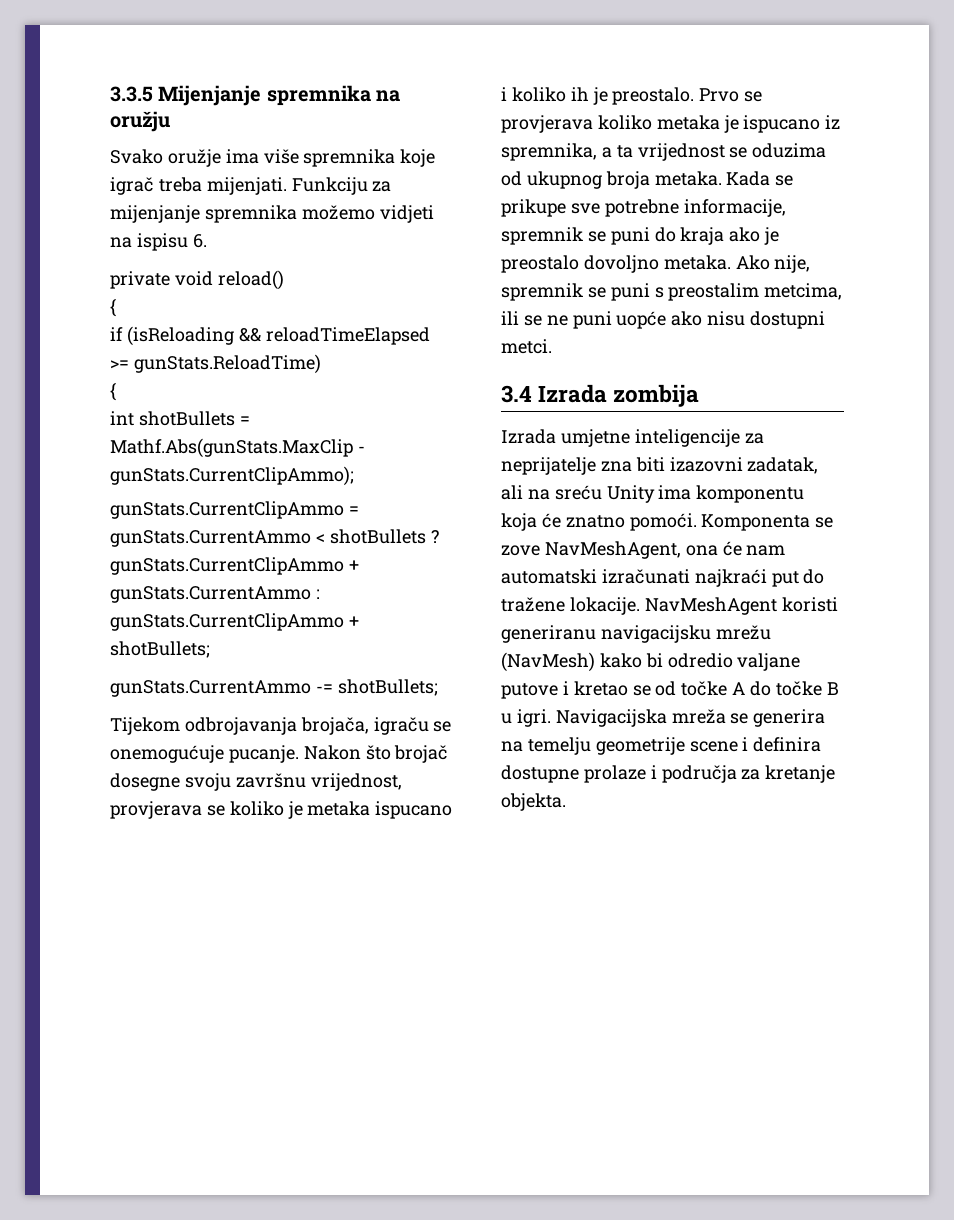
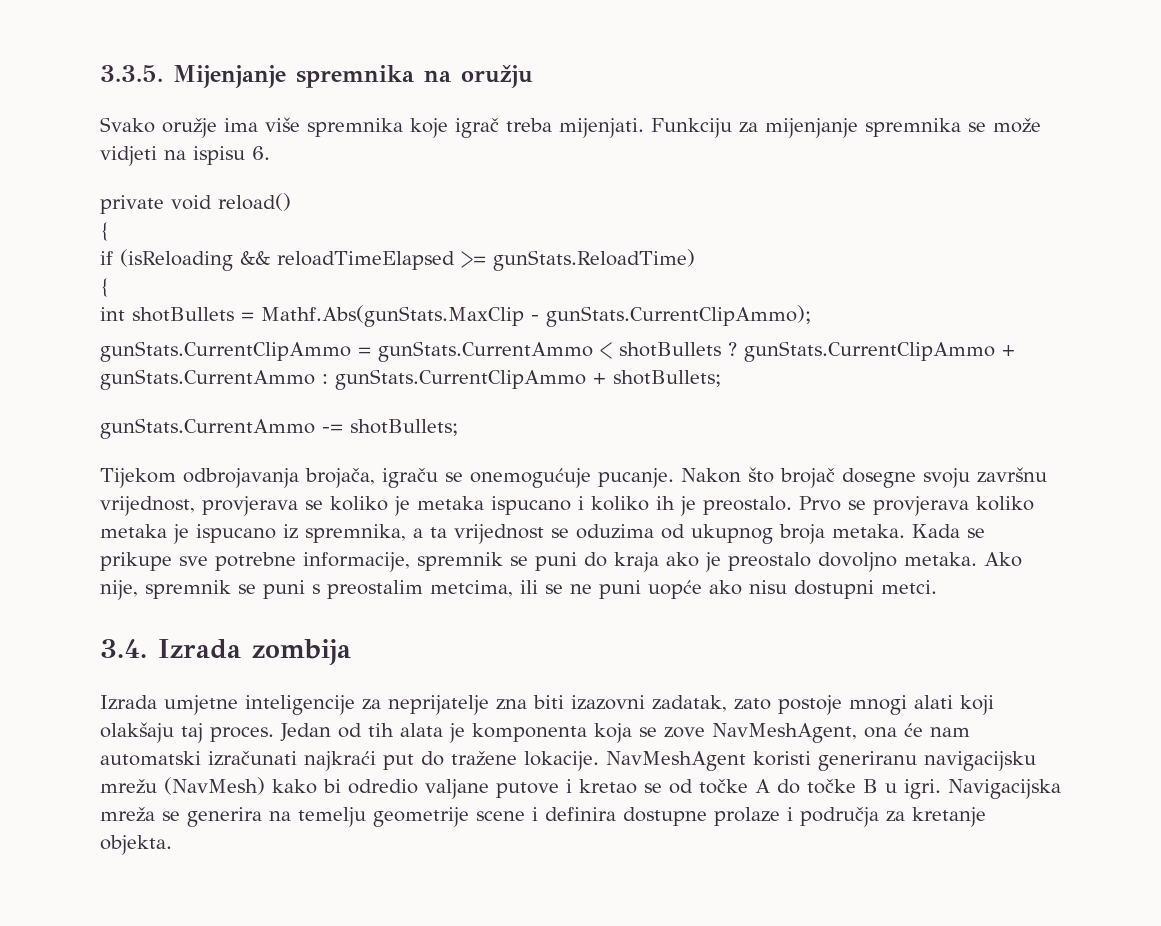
- 3.3.5 Mijenjanje spremnika na oružju
+ 3.3.5. Mijenjanje spremnika na oružju
- Funkciju za mijenjanje spremnika možemo vidjeti na ispisu 6.
+ Funkciju za mijenjanje spremnika se može vidjeti na ispisu 6.
- 3.4 Izrada zombija
+ 3.4. Izrada zombija
- Izrada umjetne inteligencije za neprijatelje zna biti izazovni zadatak, ali na sreću Unity ima komponentu koja će znatno pomoći. Komponenta se zove NavMeshAgent, ona će nam automatski izračunati najkraći put do tražene lokacije.
+ Izrada umjetne inteligencije za neprijatelje zna biti izazovni zadatak, zato postoje mnogi alati koji olakšaju taj proces. Jedan od tih alata je komponenta koja se zove NavMeshAgent, ona će nam automatski izračunati najkraći put do tražene lokacije.

